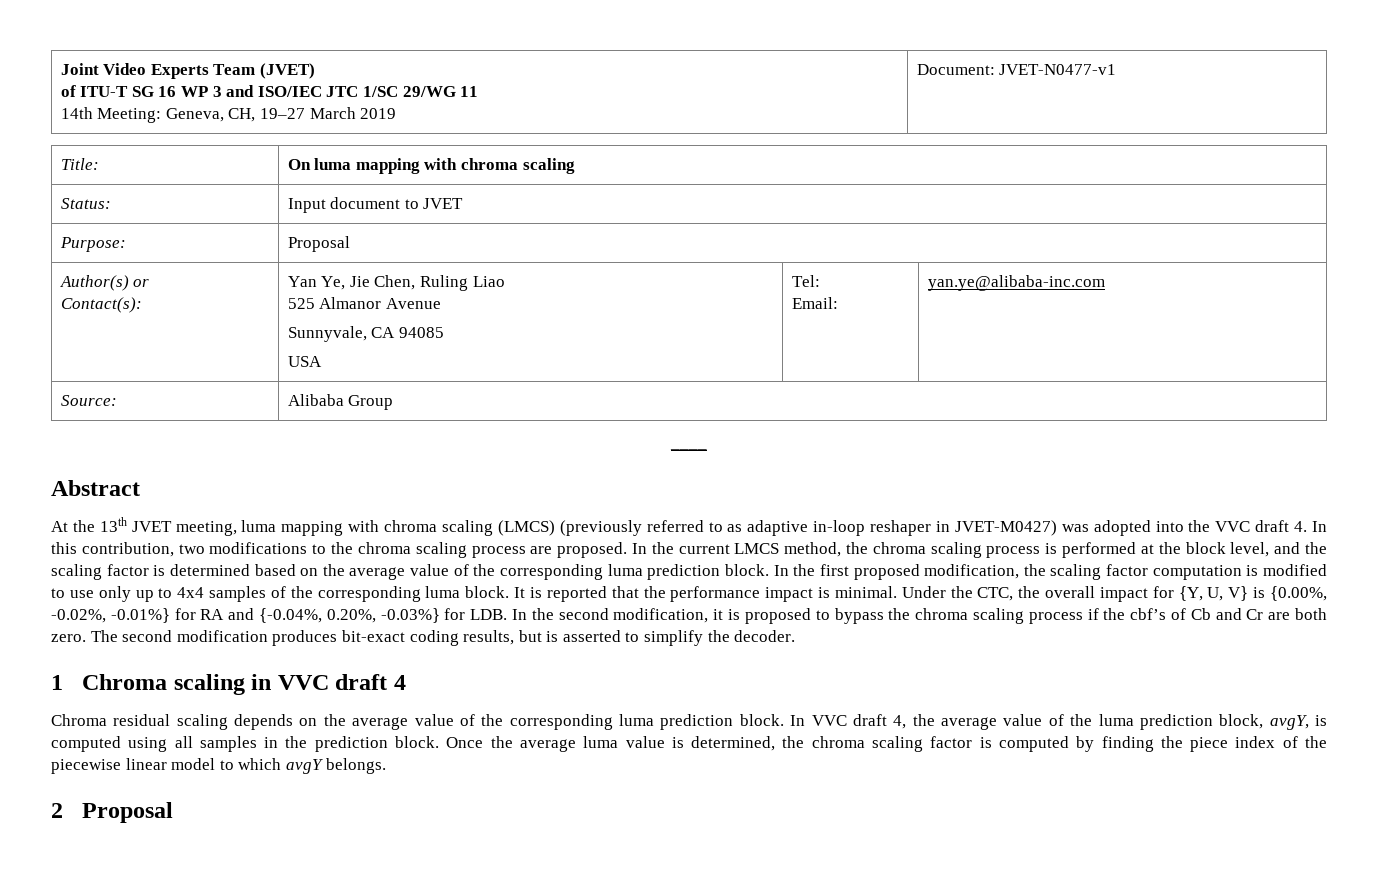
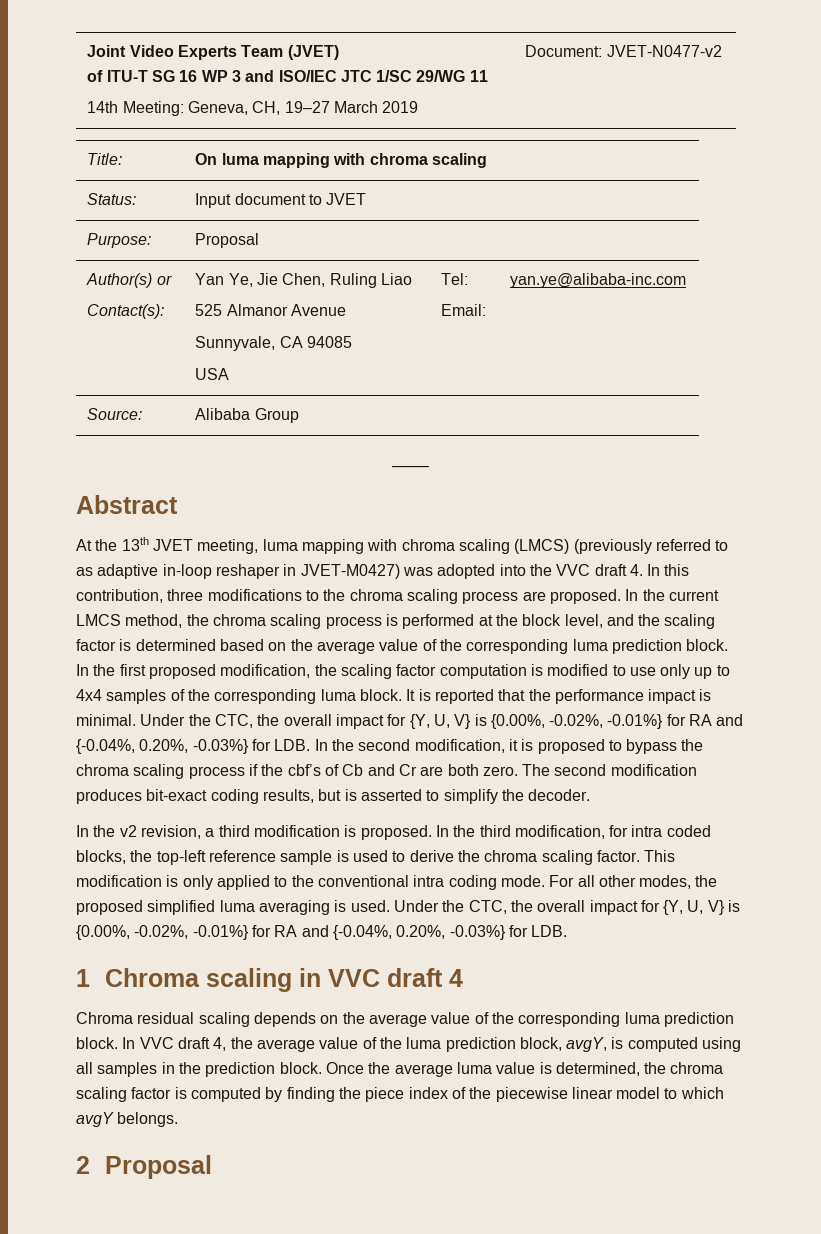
  Joint Video Experts Team (JVET)
  of ITU-T SG 16 WP 3 and ISO/IEC JTC 1/SC 29/WG 11
- 14th Meeting: Geneva, CH, 19–27 March 2019 | Document: JVET-N0477-v1
+ 14th Meeting: Geneva, CH, 19–27 March 2019 | Document: JVET-N0477-v2
- At the 13th JVET meeting, luma mapping with chroma scaling (LMCS) (previously referred to as adaptive in-loop reshaper in JVET-M0427) was adopted into the VVC draft 4. In this contribution, two modifications to the chroma scaling process are proposed.
+ At the 13th JVET meeting, luma mapping with chroma scaling (LMCS) (previously referred to as adaptive in-loop reshaper in JVET-M0427) was adopted into the VVC draft 4. In this contribution, three modifications to the chroma scaling process are proposed.
+ In the v2 revision, a third modification is proposed. In the third modification, for intra coded blocks, the top-left reference sample is used to derive the chroma scaling factor. This modification is only applied to the conventional intra coding mode. For all other modes, the proposed simplified luma averaging is used. Under the CTC, the overall impact for {Y, U, V} is {0.00%, -0.02%, -0.01%} for RA and {-0.04%, 0.20%, -0.03%} for LDB.

